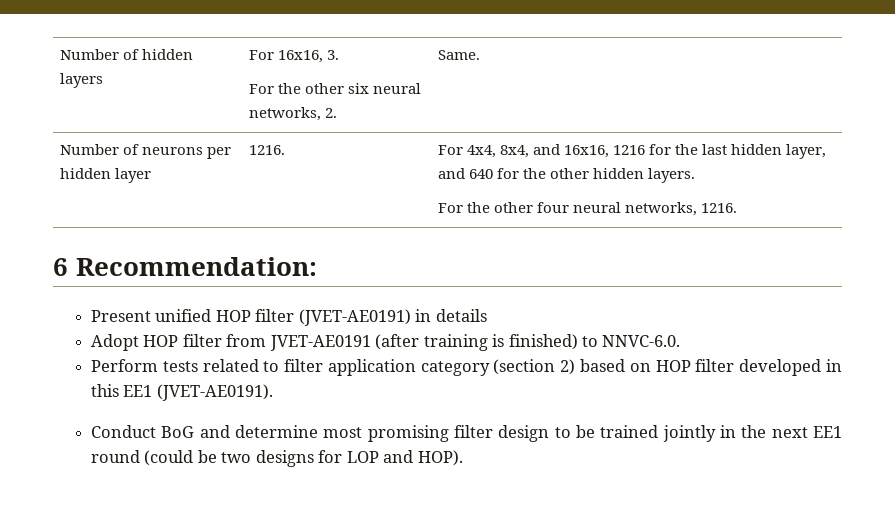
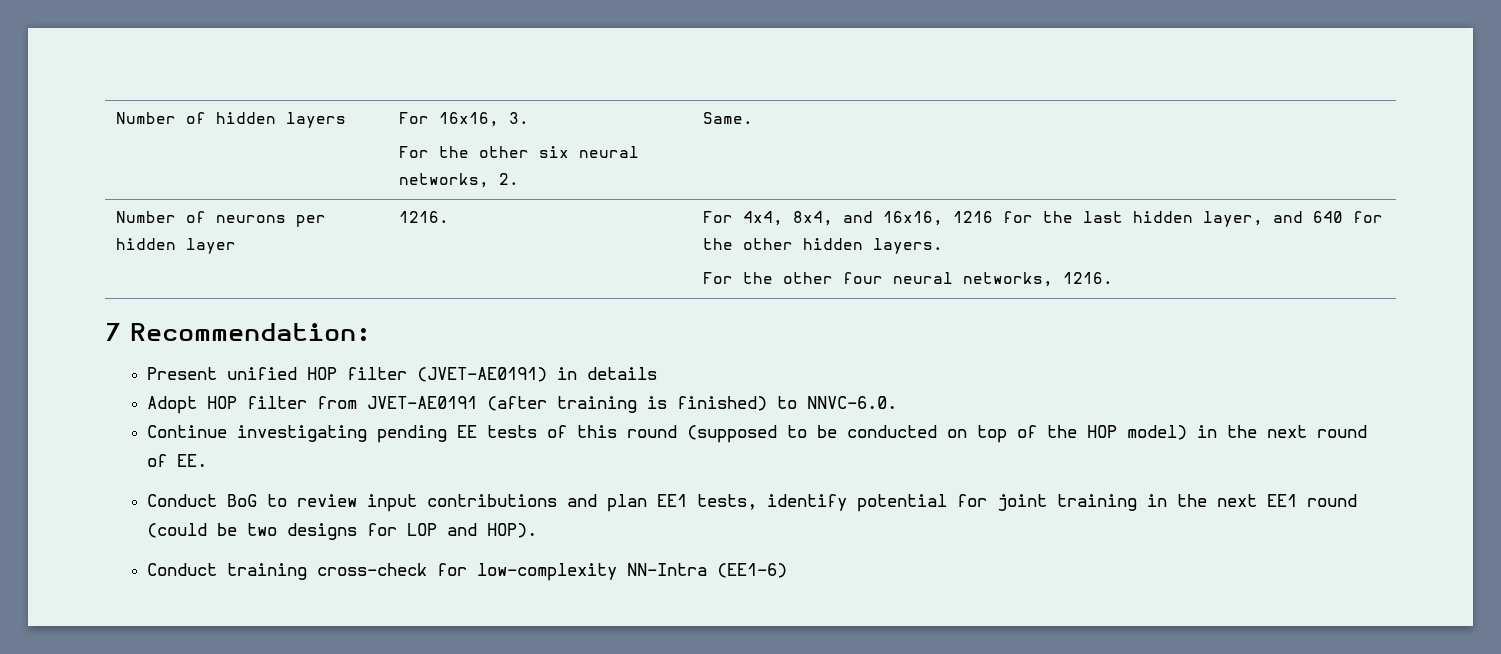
- 6 Recommendation:
+ 7 Recommendation:
- Perform tests related to filter application category (section 2) based on HOP filter developed in this EE1 (JVET-AE0191).
- Conduct BoG and determine most promising filter design to be trained jointly in the next EE1 round (could be two designs for LOP and HOP).
+ Continue investigating pending EE tests of this round (supposed to be conducted on top of the HOP model) in the next round of EE.
+ Conduct BoG to review input contributions and plan EE1 tests, identify potential for joint training in the next EE1 round (could be two designs for LOP and HOP).
+ Conduct training cross-check for low-complexity NN-Intra (EE1-6)

